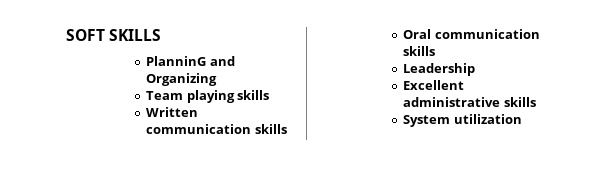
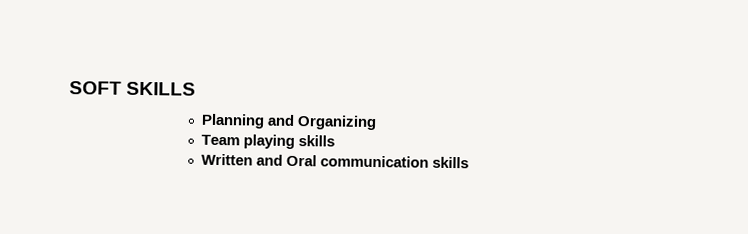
- PlanninG and Organizing
+ Planning and Organizing
- Written communication skills
- Oral communication skills
+ Written and Oral communication skills
- Leadership
- Excellent administrative skills
- System utilization

